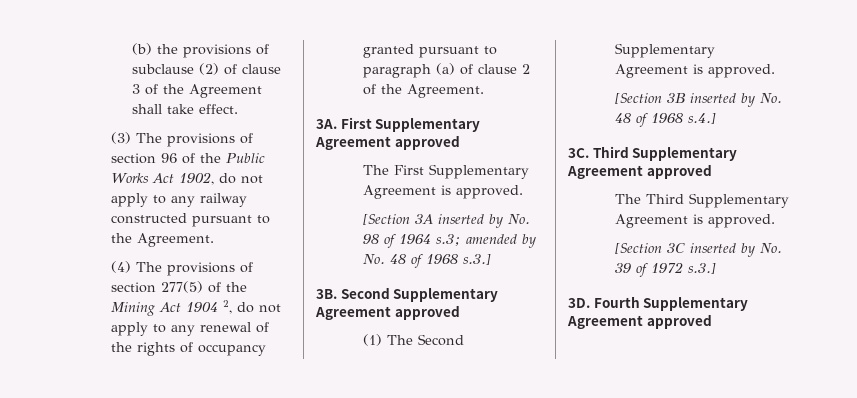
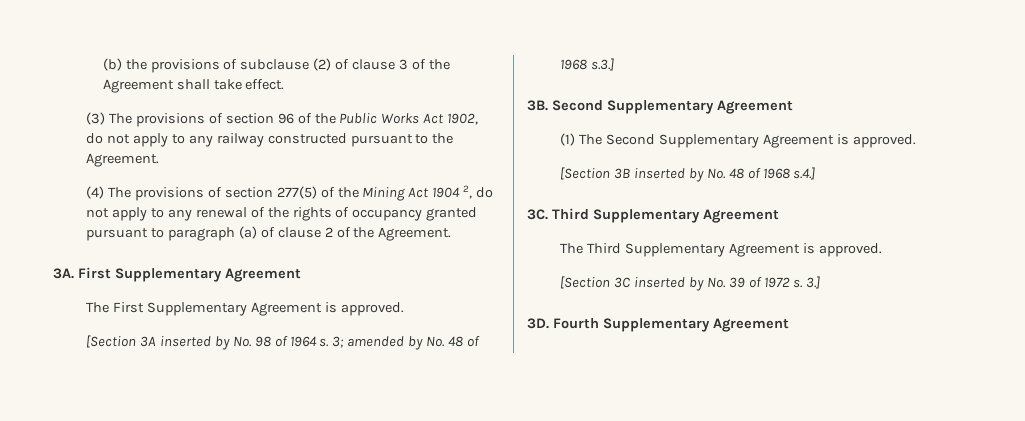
- 3A. First Supplementary Agreement approved
+ 3A. First Supplementary Agreement
- [Section 3A inserted by No. 98 of 1964 s.3; amended by No. 48 of 1968 s.3.]
+ [Section 3A inserted by No. 98 of 1964 s. 3; amended by No. 48 of 1968 s.3.]
- 3B. Second Supplementary Agreement approved
+ 3B. Second Supplementary Agreement
- 3C. Third Supplementary Agreement approved
+ 3C. Third Supplementary Agreement
- [Section 3C inserted by No. 39 of 1972 s.3.]
+ [Section 3C inserted by No. 39 of 1972 s. 3.]
- Fourth Supplementary Agreement approved
+ Fourth Supplementary Agreement

